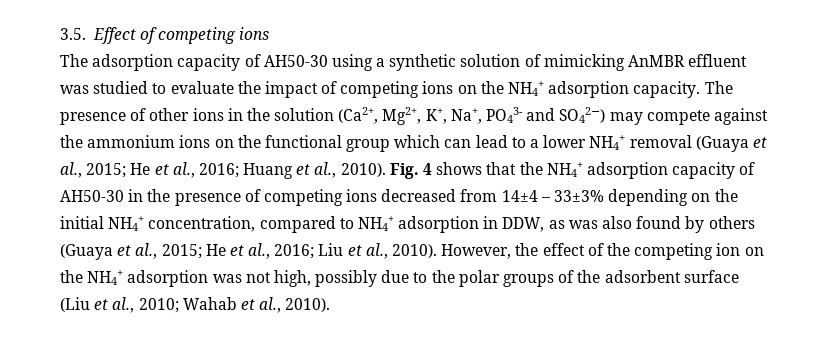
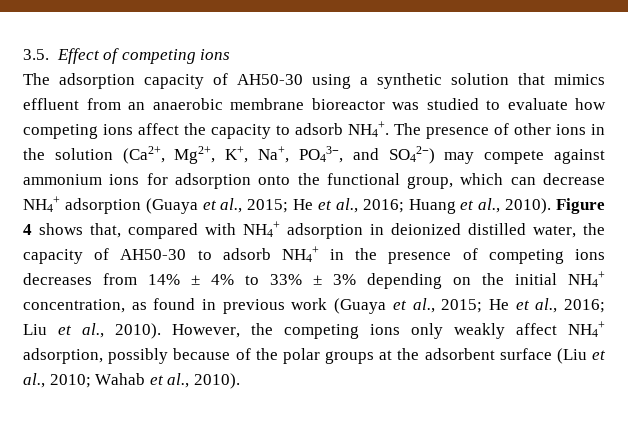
- The adsorption capacity of AH50-30 using a synthetic solution of mimicking AnMBR effluent was studied to evaluate the impact of competing ions on the NH4+ adsorption capacity.
+ The adsorption capacity of AH50-30 using a synthetic solution that mimics effluent from an anaerobic membrane bioreactor was studied to evaluate how competing ions affect the capacity to adsorb NH4+.
- The presence of other ions in the solution (Ca2+, Mg2+, K+, Na+, PO43- and SO42−) may compete against the ammonium ions on the functional group which can lead to a lower NH4+ removal (Guaya et al., 2015; He et al., 2016; Huang et al., 2010).
+ The presence of other ions in the solution (Ca2+, Mg2+, K+, Na+, PO43−, and SO42−) may compete against ammonium ions for adsorption onto the functional group, which can decrease NH4+ adsorption (Guaya et al., 2015; He et al., 2016; Huang et al., 2010).
- Fig. 4 shows that the NH4+ adsorption capacity of AH50-30 in the presence of competing ions decreased from 14±4 – 33±3% depending on the initial NH4+ concentration, compared to NH4+ adsorption in DDW, as was also found by others (Guaya et al., 2015; He et al., 2016; Liu et al., 2010).
+ Figure 4 shows that, compared with NH4+ adsorption in deionized distilled water, the capacity of AH50-30 to adsorb NH4+ in the presence of competing ions decreases from 14% ± 4% to 33% ± 3% depending on the initial NH4+ concentration, as found in previous work (Guaya et al., 2015; He et al., 2016; Liu et al., 2010).
- However, the effect of the competing ion on the NH4+ adsorption was not high, possibly due to the polar groups of the adsorbent surface (Liu et al., 2010; Wahab et al., 2010).
+ However, the competing ions only weakly affect NH4+ adsorption, possibly because of the polar groups at the adsorbent surface (Liu et al., 2010; Wahab et al., 2010).

